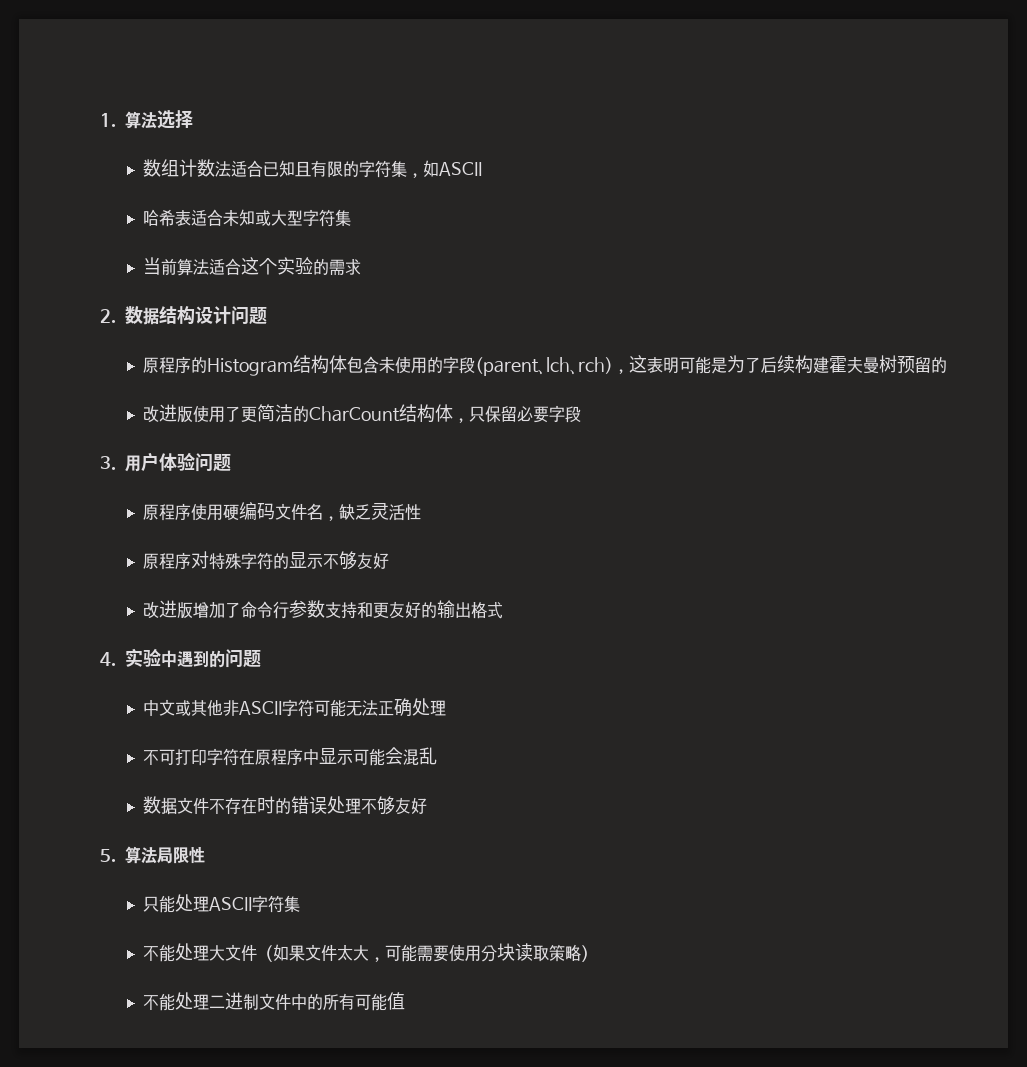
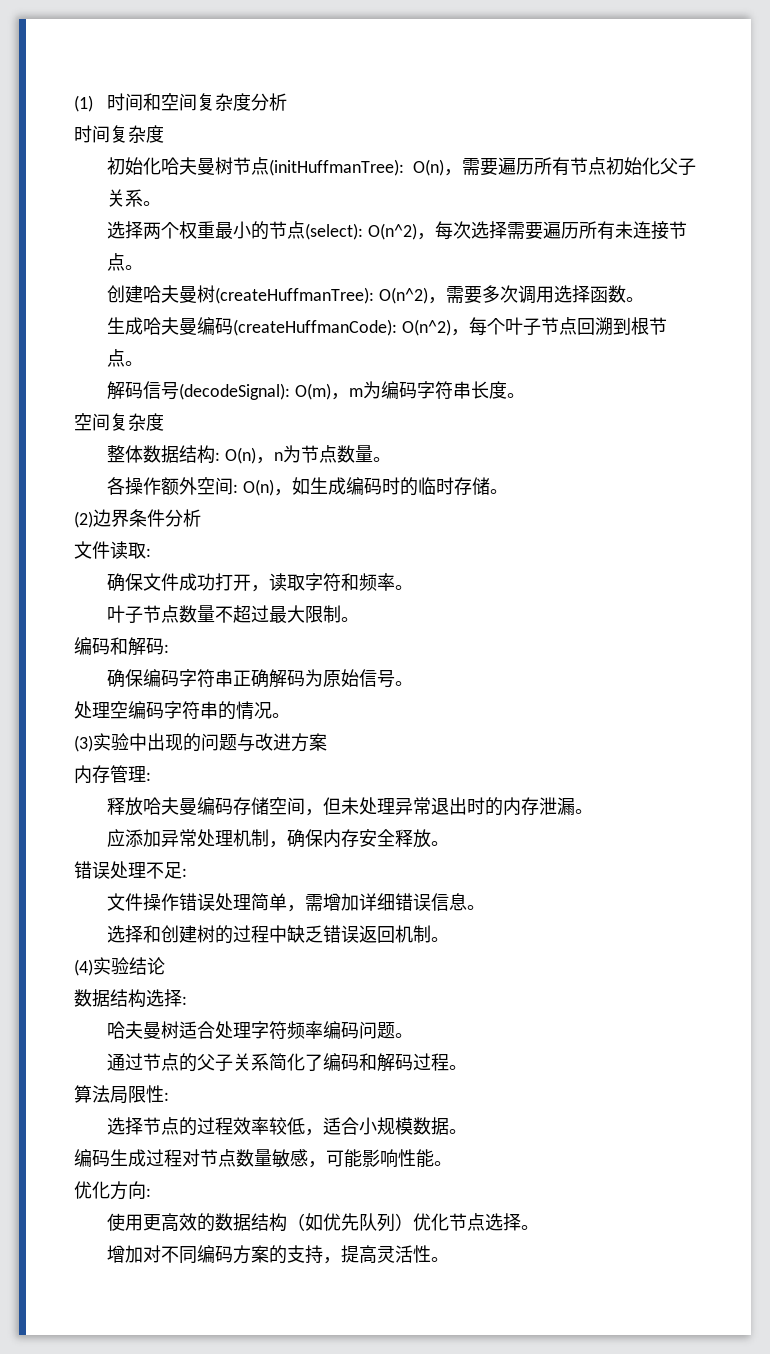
- 1.算法选择
- 数组计数法适合已知且有限的字符集，如ASCII
- 哈希表适合未知或大型字符集
- 当前算法适合这个实验的需求
- 2.数据结构设计问题
- 原程序的Histogram结构体包含未使用的字段(parent、lch、rch)，这表明可能是为了后续构建霍夫曼树预留的
- 改进版使用了更简洁的CharCount结构体，只保留必要字段
- 3.用户体验问题
- 原程序使用硬编码文件名，缺乏灵活性
- 原程序对特殊字符的显示不够友好
- 改进版增加了命令行参数支持和更友好的输出格式
- 4.实验中遇到的问题
- 中文或其他非ASCII字符可能无法正确处理
- 不可打印字符在原程序中显示可能会混乱
- 数据文件不存在时的错误处理不够友好
- 5.算法局限性
- 只能处理ASCII字符集
- 不能处理大文件（如果文件太大，可能需要使用分块读取策略）
- 不能处理二进制文件中的所有可能值
+ (1)时间和空间复杂度分析
+ 时间复杂度
+ 初始化哈夫曼树节点(initHuffmanTree): O(n)，需要遍历所有节点初始化父子关系。
+ 选择两个权重最小的节点(select): O(n^2)，每次选择需要遍历所有未连接节点。
+ 创建哈夫曼树(createHuffmanTree): O(n^2)，需要多次调用选择函数。
+ 生成哈夫曼编码(createHuffmanCode): O(n^2)，每个叶子节点回溯到根节点。
+ 解码信号(decodeSignal): O(m)，m为编码字符串长度。
+ 空间复杂度
+ 整体数据结构: O(n)，n为节点数量。
+ 各操作额外空间: O(n)，如生成编码时的临时存储。
+ (2)边界条件分析
+ 文件读取:
+ 确保文件成功打开，读取字符和频率。
+ 叶子节点数量不超过最大限制。
+ 编码和解码:
+ 确保编码字符串正确解码为原始信号。
+ 处理空编码字符串的情况。
+ (3)实验中出现的问题与改进方案
+ 内存管理:
+ 释放哈夫曼编码存储空间，但未处理异常退出时的内存泄漏。
+ 应添加异常处理机制，确保内存安全释放。
+ 错误处理不足:
+ 文件操作错误处理简单，需增加详细错误信息。
+ 选择和创建树的过程中缺乏错误返回机制。
+ (4)实验结论
+ 数据结构选择:
+ 哈夫曼树适合处理字符频率编码问题。
+ 通过节点的父子关系简化了编码和解码过程。
+ 算法局限性:
+ 选择节点的过程效率较低，适合小规模数据。
+ 编码生成过程对节点数量敏感，可能影响性能。
+ 优化方向:
+ 使用更高效的数据结构（如优先队列）优化节点选择。
+ 增加对不同编码方案的支持，提高灵活性。

